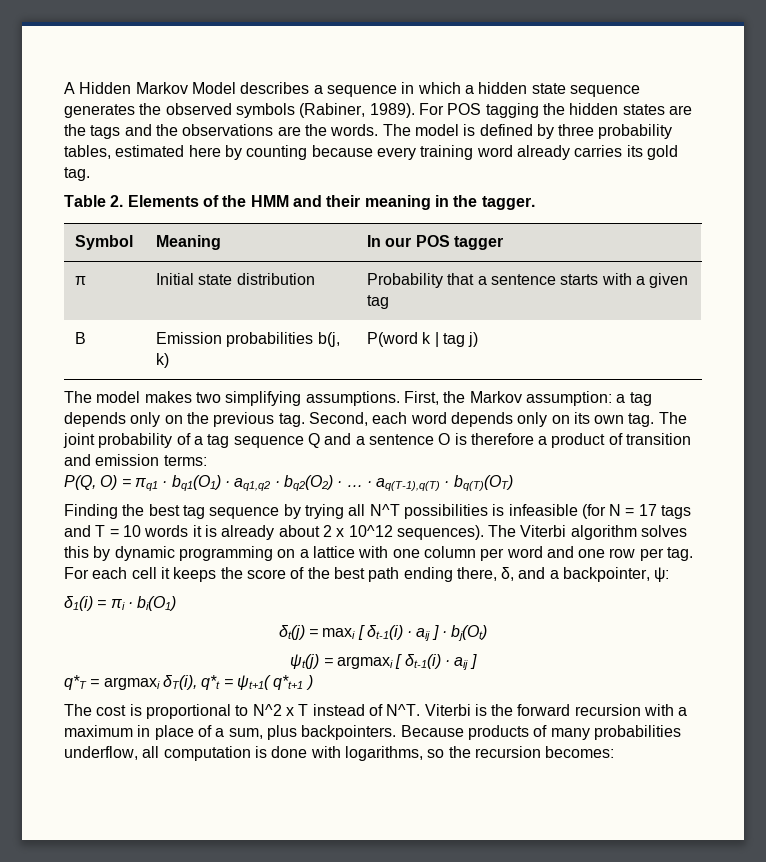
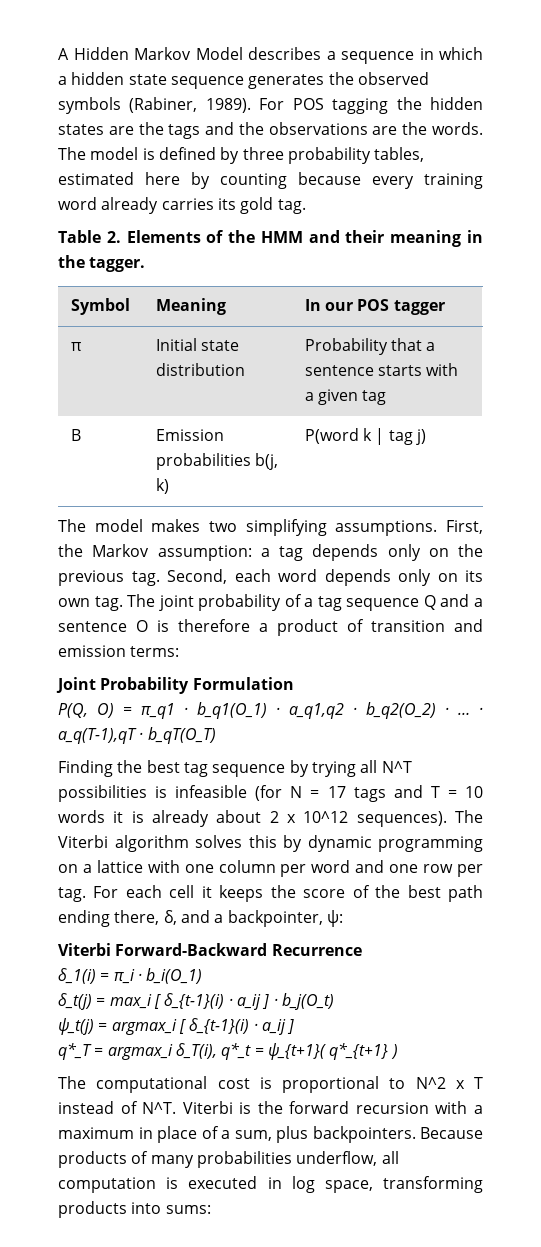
+ Joint Probability Formulation
- P(Q, O) = πq1 · bq1(O1) · aq1,q2 · bq2(O2) · … · aq(T-1),q(T) · bq(T)(OT)
+ P(Q, O) = π_q1 · b_q1(O_1) · a_q1,q2 · b_q2(O_2) · … · a_q(T-1),qT · b_qT(O_T)
- δ1(i) = πi · bi(O1)
- δt(j) = maxi [ δt-1(i) · aij ] · bj(Ot)
- ψt(j) = argmaxi [ δt-1(i) · aij ]
- q*T = argmaxi δT(i), q*t = ψt+1( q*t+1 )
+ Viterbi Forward-Backward Recurrence
+ δ_1(i) = π_i · b_i(O_1)
+ δ_t(j) = max_i [ δ_{t-1}(i) · a_ij ] · b_j(O_t)
+ ψ_t(j) = argmax_i [ δ_{t-1}(i) · a_ij ]
+ q*_T = argmax_i δ_T(i), q*_t = ψ_{t+1}( q*_{t+1} )
- The cost is proportional to N^2 x T instead of N^T. Viterbi is the forward recursion with a maximum in place of a sum, plus backpointers.
+ The computational cost is proportional to N^2 x T instead of N^T. Viterbi is the forward recursion with a maximum in place of a sum, plus backpointers.
- Because products of many probabilities underflow, all computation is done with logarithms, so the recursion becomes:
+ Because products of many probabilities underflow, all computation is executed in log space, transforming products into sums:

